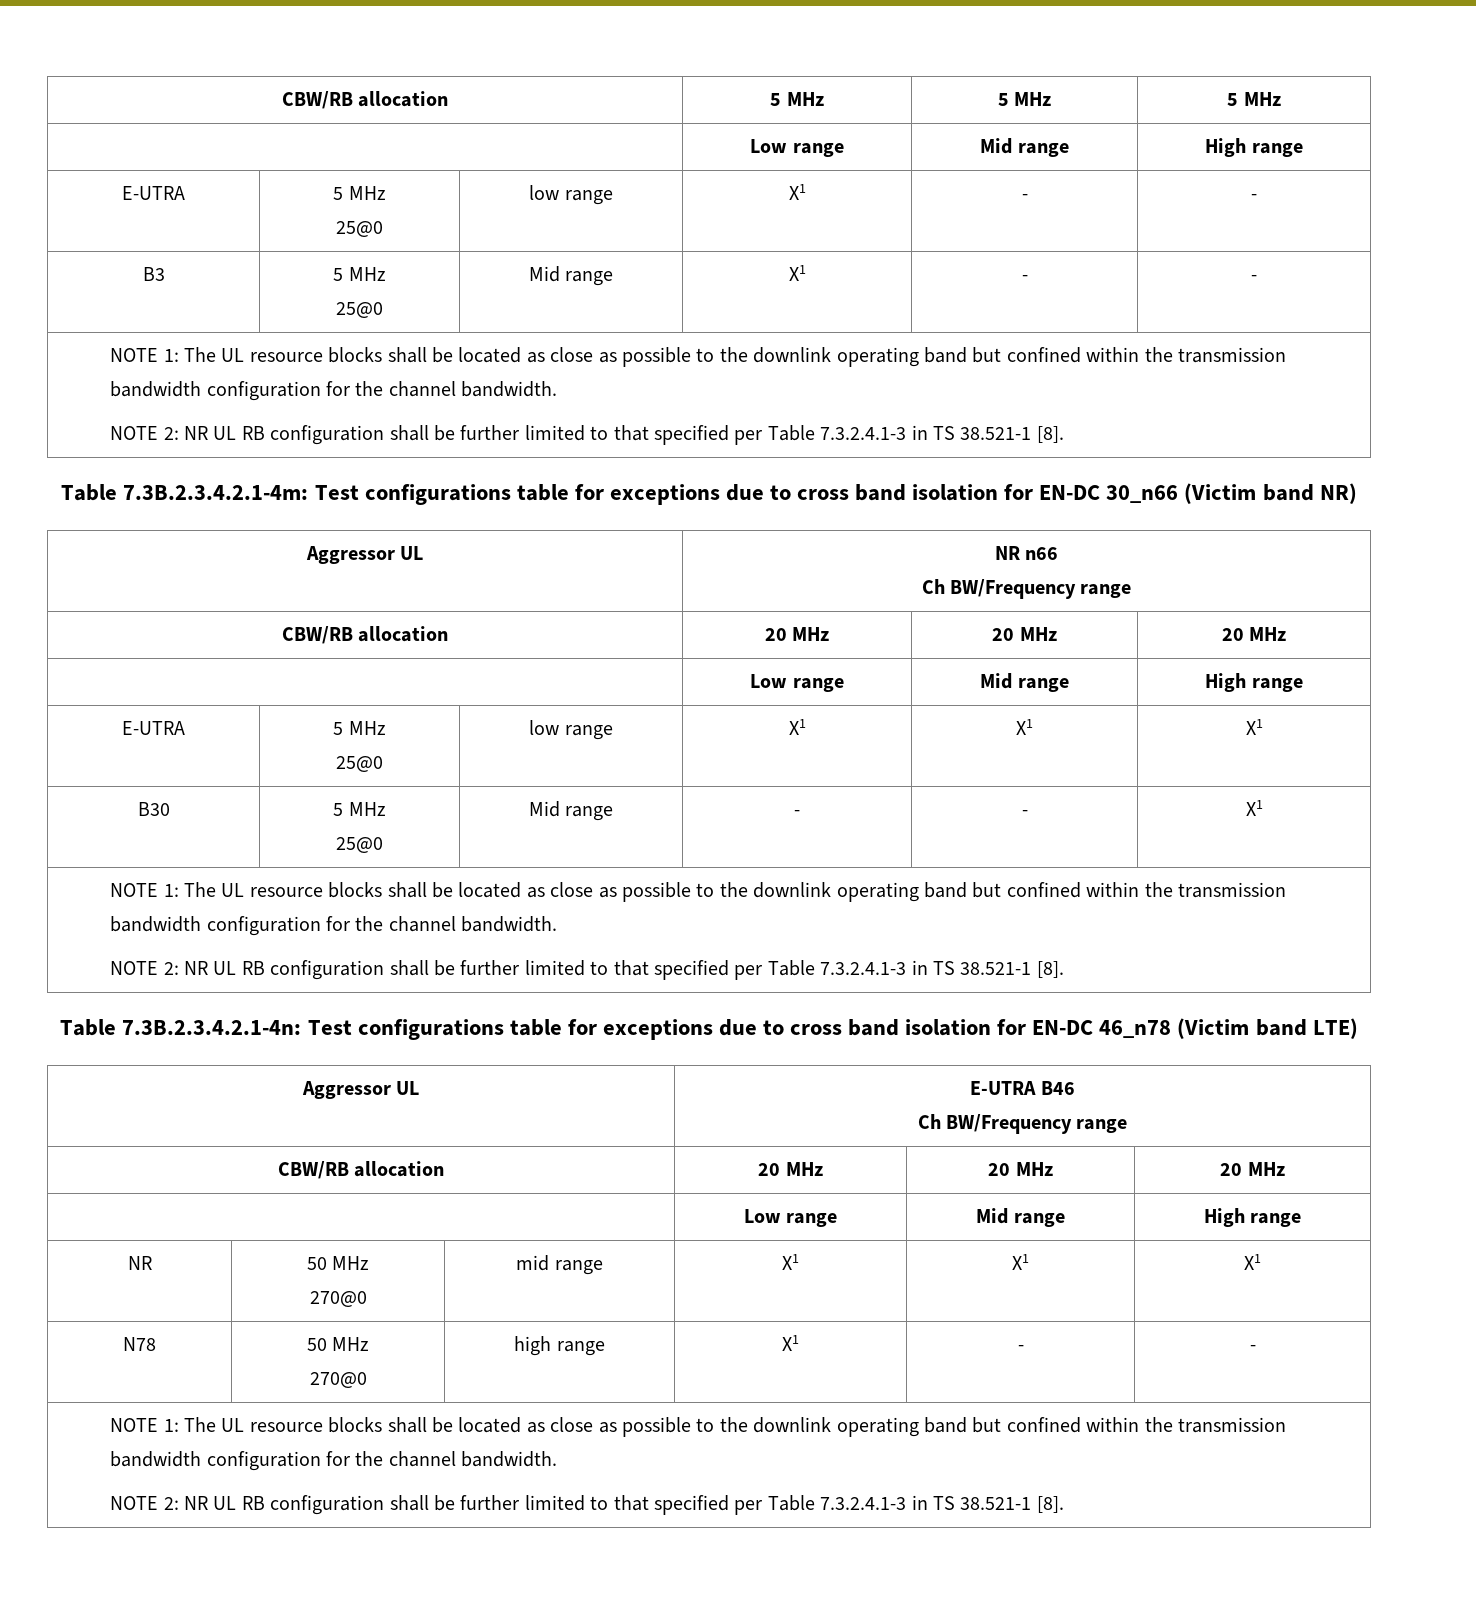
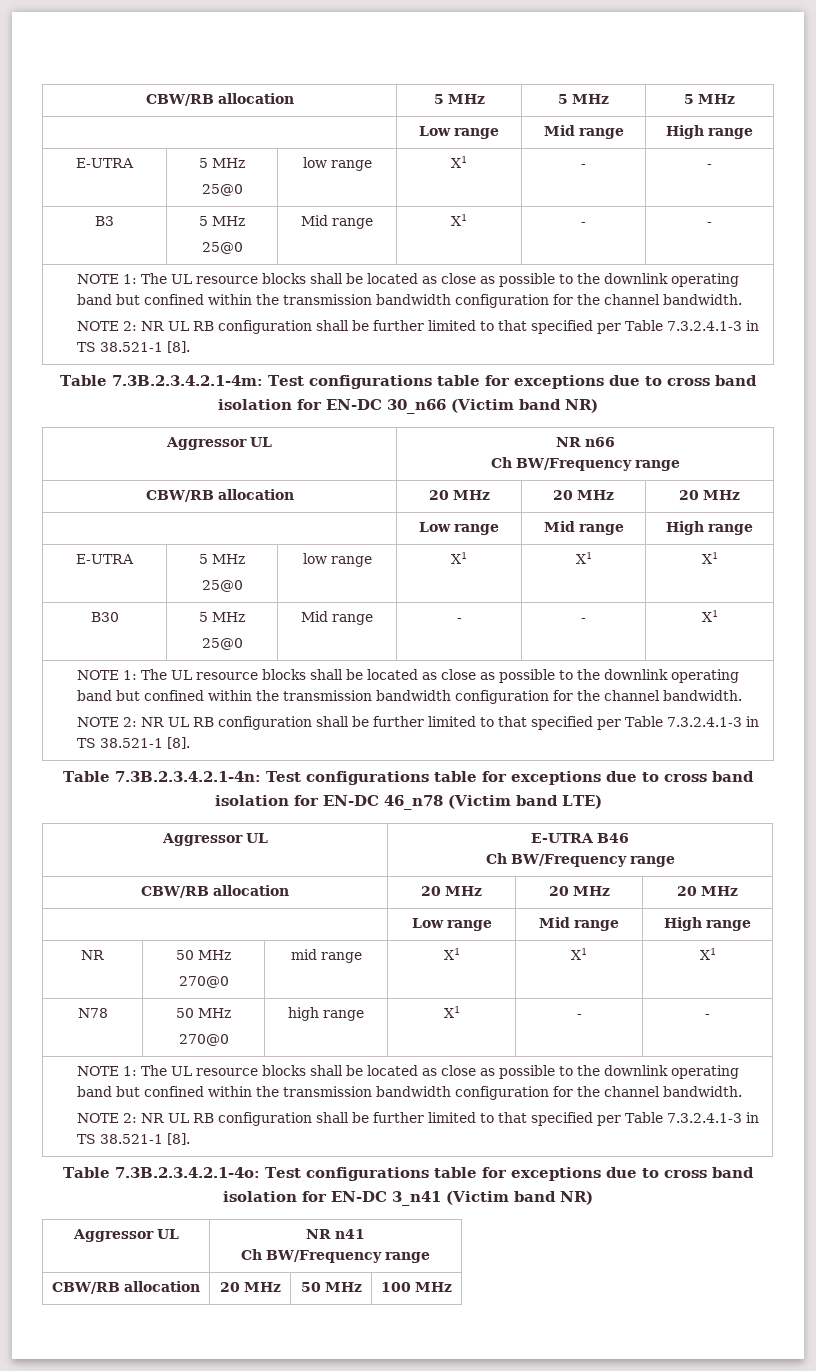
+ Table 7.3B.2.3.4.2.1-4o: Test configurations table for exceptions due to cross band isolation for EN-DC 3_n41 (Victim band NR)
+ Aggressor UL | NR n41
+ Ch BW/Frequency range
+ CBW/RB allocation | 20 MHz | 50 MHz | 100 MHz

